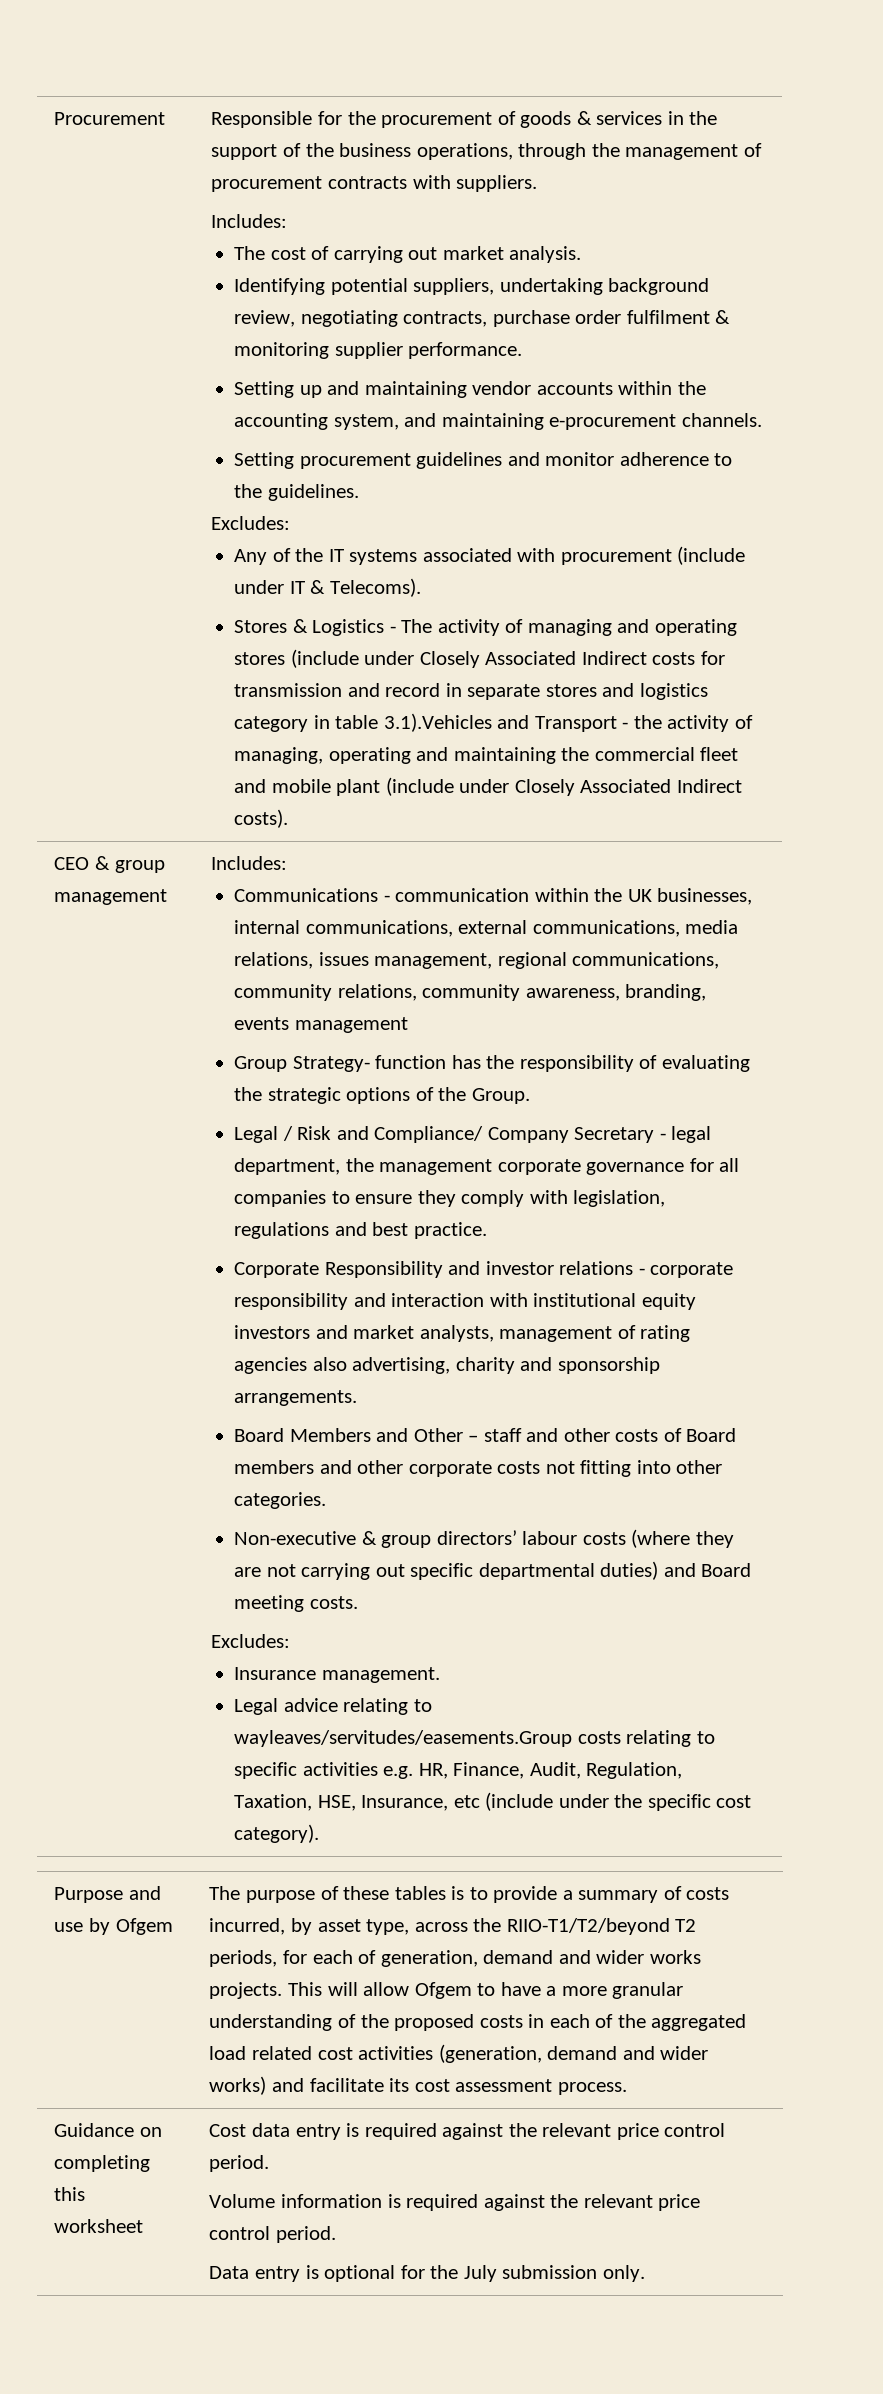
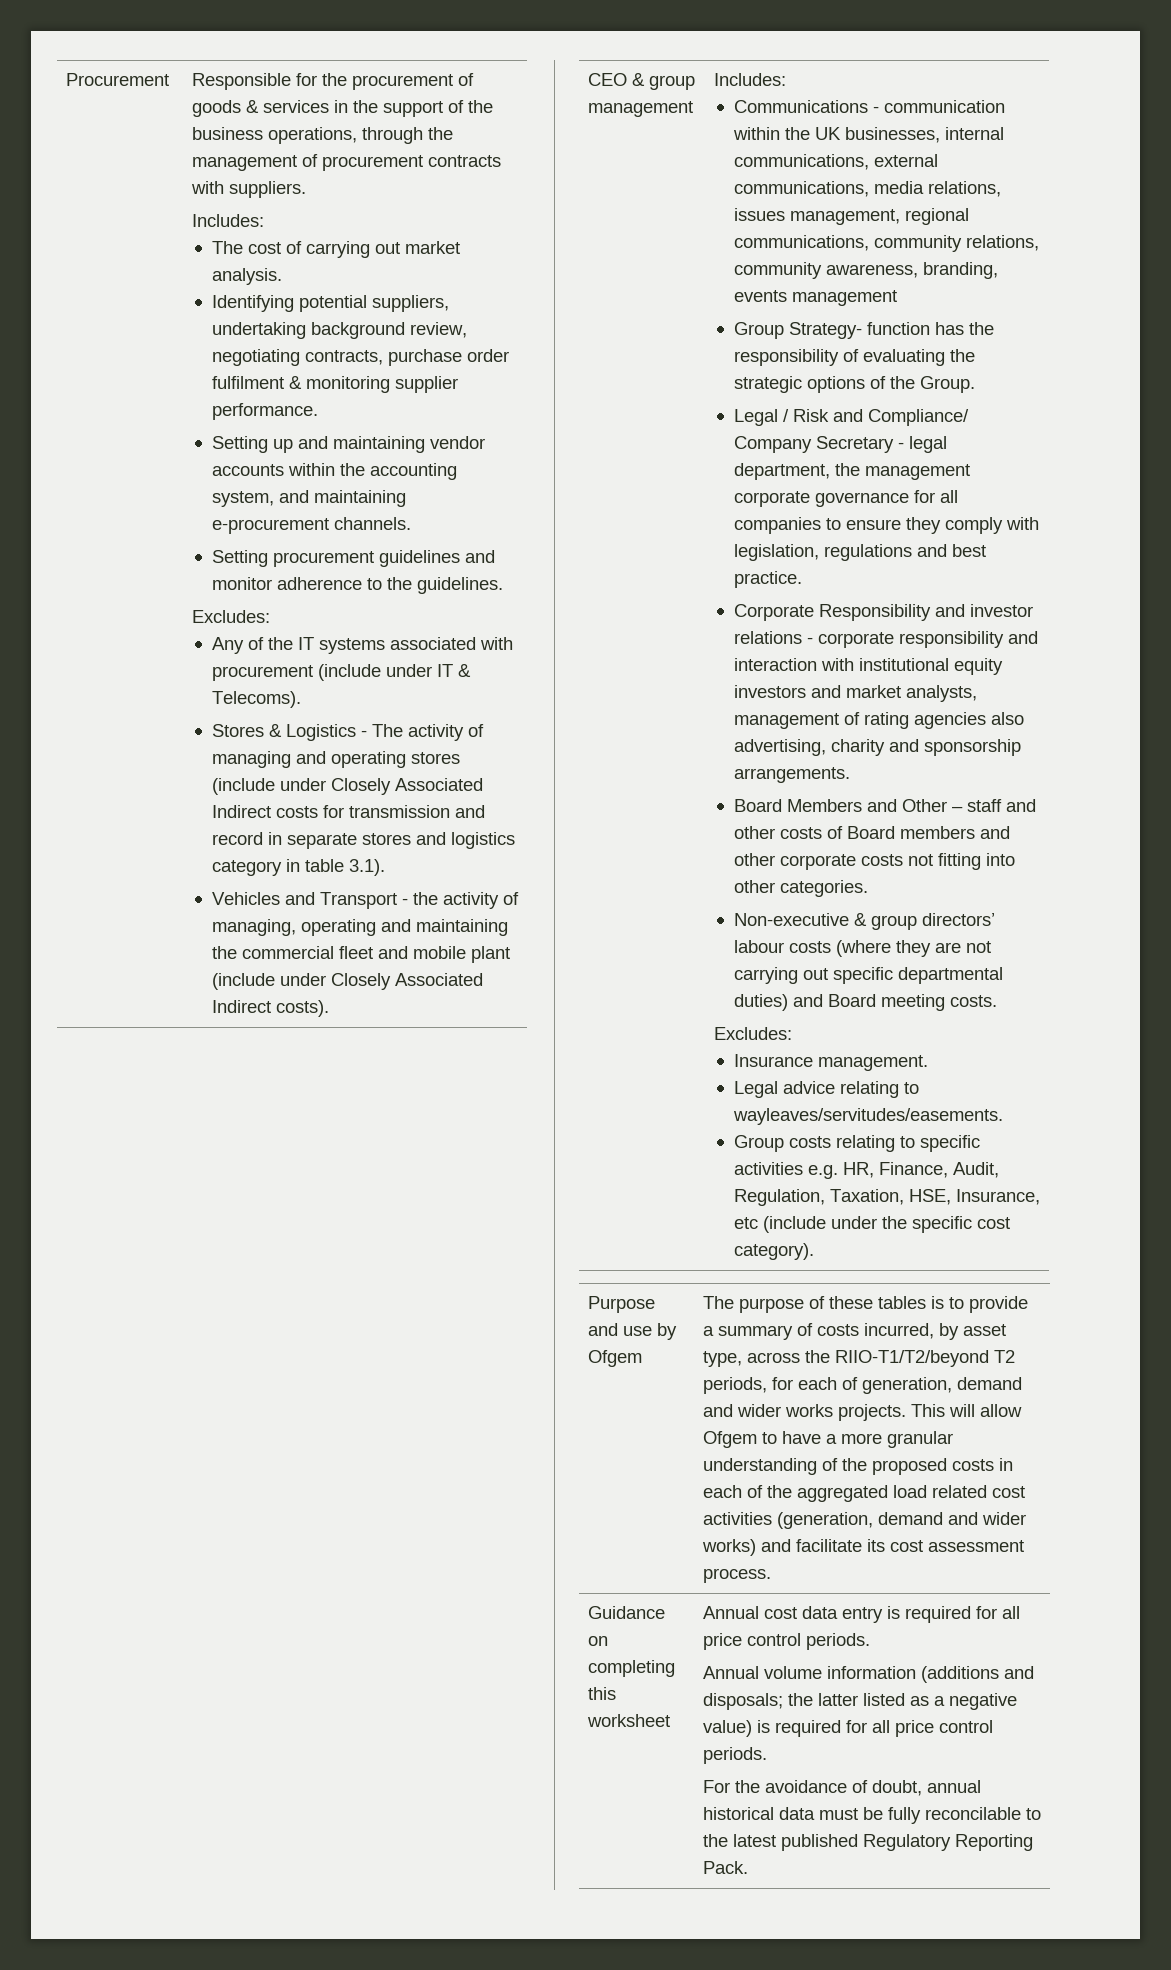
- Stores & Logistics - The activity of managing and operating stores (include under Closely Associated Indirect costs for transmission and record in separate stores and logistics category in table 3.1).Vehicles and Transport - the activity of managing, operating and maintaining the commercial fleet and mobile plant (include under Closely Associated Indirect costs).
+ Stores & Logistics - The activity of managing and operating stores (include under Closely Associated Indirect costs for transmission and record in separate stores and logistics category in table 3.1).
+ Vehicles and Transport - the activity of managing, operating and maintaining the commercial fleet and mobile plant (include under Closely Associated Indirect costs).
- Legal advice relating to wayleaves/servitudes/easements.Group costs relating to specific activities e.g. HR, Finance, Audit, Regulation, Taxation, HSE, Insurance, etc (include under the specific cost category).
+ Legal advice relating to wayleaves/servitudes/easements.
+ Group costs relating to specific activities e.g. HR, Finance, Audit, Regulation, Taxation, HSE, Insurance, etc (include under the specific cost category).
- Cost data entry is required against the relevant price control period.
- Volume information is required against the relevant price control period.
- Data entry is optional for the July submission only.
+ Annual cost data entry is required for all price control periods.
+ Annual volume information (additions and disposals; the latter listed as a negative value) is required for all price control periods.
+ For the avoidance of doubt, annual historical data must be fully reconcilable to the latest published Regulatory Reporting Pack.

